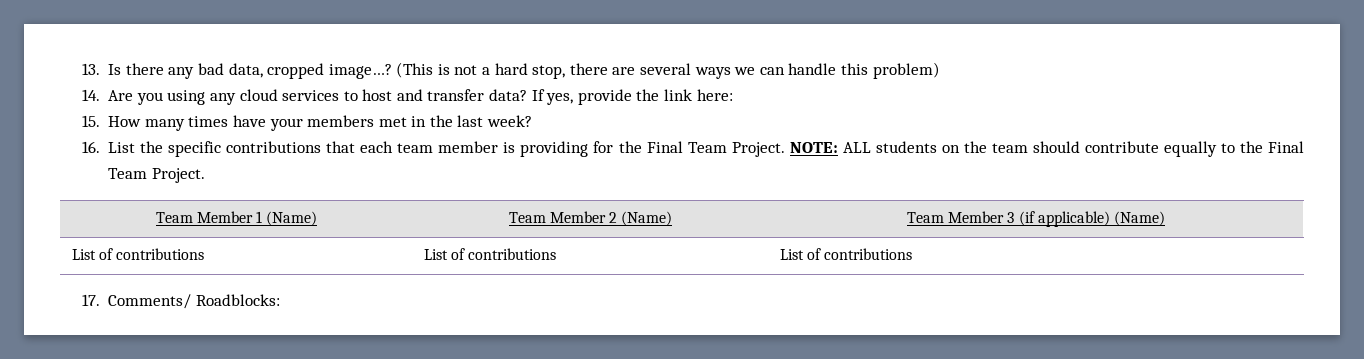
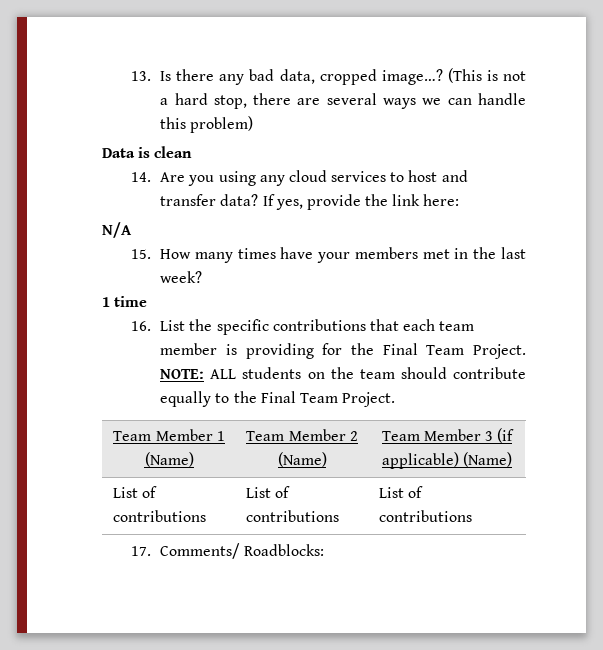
+ Data is clean
+ N/A
+ 1 time

